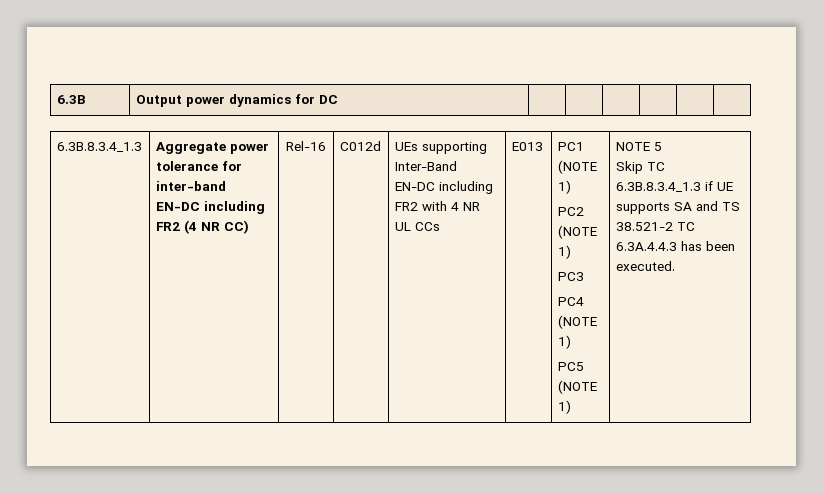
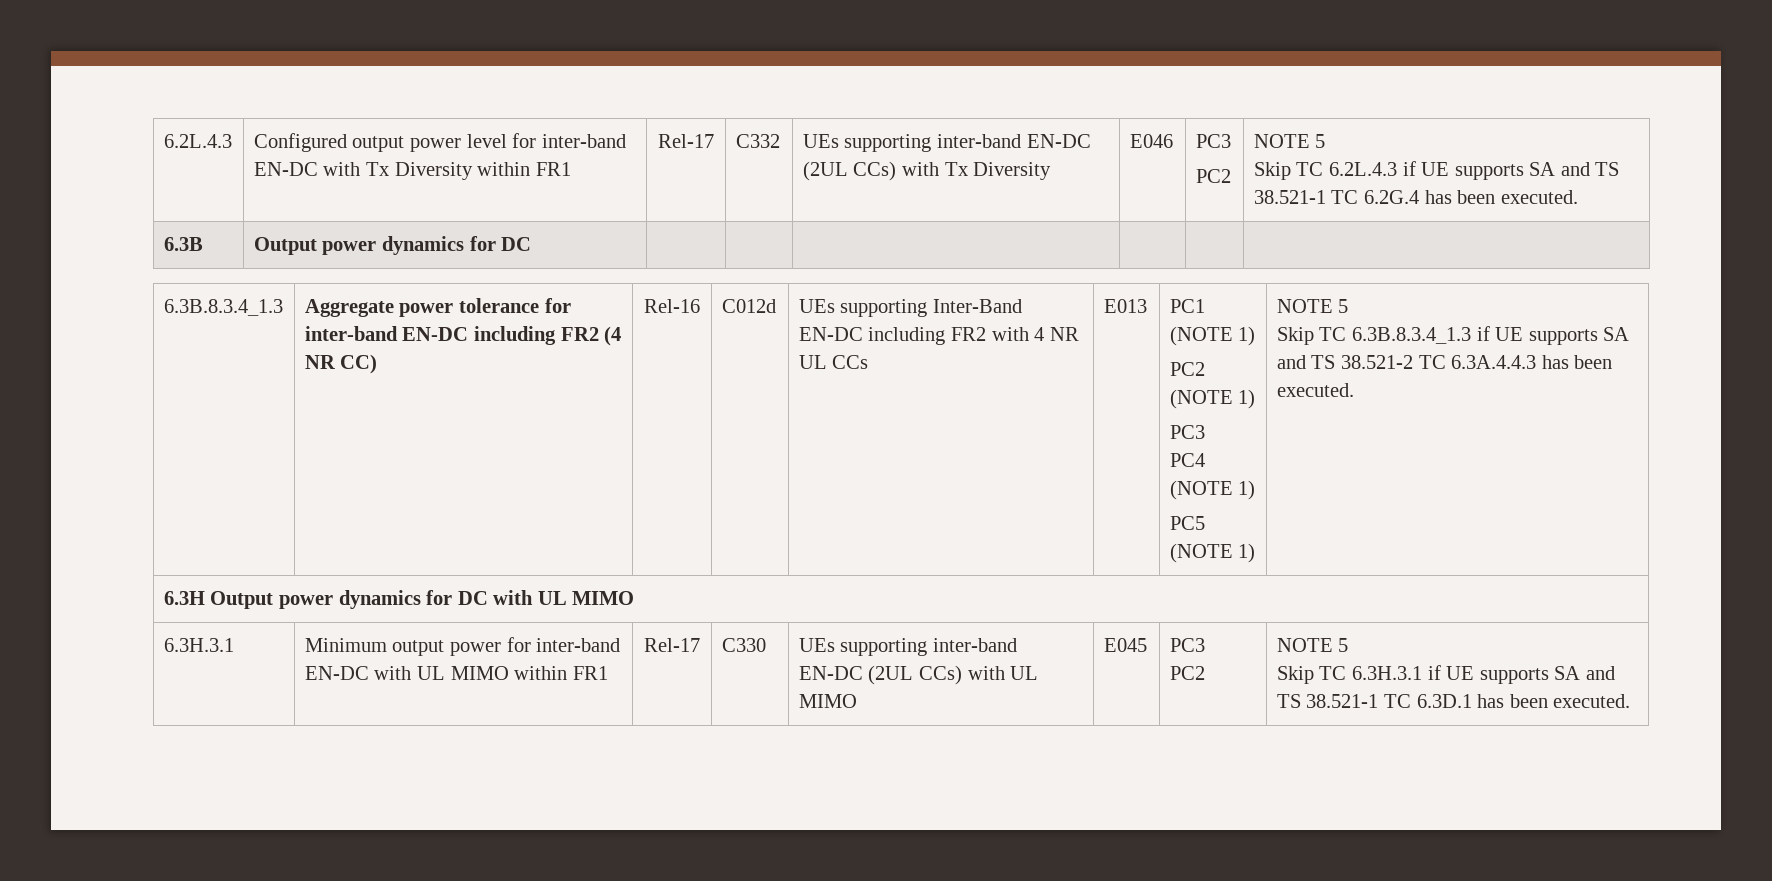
+ 6.2L.4.3 | Configured output power level for inter-band EN-DC with Tx Diversity within FR1 | Rel-17 | C332 | UEs supporting inter-band EN-DC (2UL CCs) with Tx Diversity | E046 | PC3
+ PC2 | NOTE 5
+ Skip TC 6.2L.4.3 if UE supports SA and TS 38.521-1 TC 6.2G.4 has been executed.
+ 6.3H Output power dynamics for DC with UL MIMO
+ 6.3H.3.1 | Minimum output power for inter-band EN-DC with UL MIMO within FR1 | Rel-17 | C330 | UEs supporting inter-band EN-DC (2UL CCs) with UL MIMO | E045 | PC3
+ PC2 | NOTE 5
+ Skip TC 6.3H.3.1 if UE supports SA and TS 38.521-1 TC 6.3D.1 has been executed.

